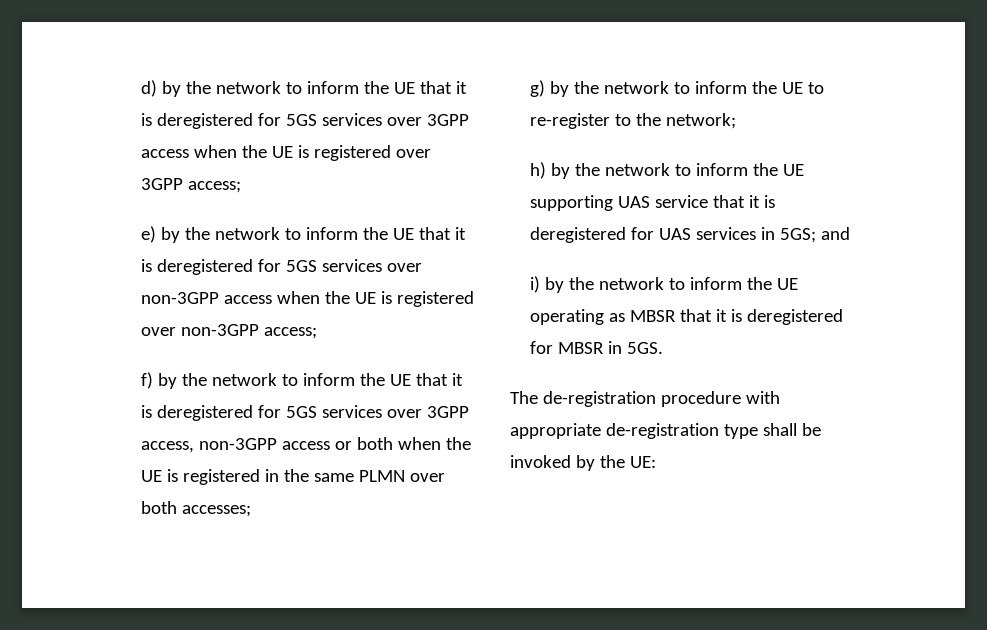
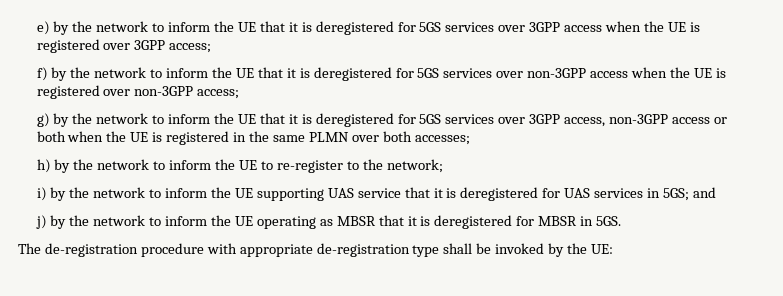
- d) by the network to inform the UE that it is deregistered for 5GS services over 3GPP access when the UE is registered over 3GPP access;
+ e) by the network to inform the UE that it is deregistered for 5GS services over 3GPP access when the UE is registered over 3GPP access;
- e) by the network to inform the UE that it is deregistered for 5GS services over non-3GPP access when the UE is registered over non-3GPP access;
+ f) by the network to inform the UE that it is deregistered for 5GS services over non-3GPP access when the UE is registered over non-3GPP access;
- f) by the network to inform the UE that it is deregistered for 5GS services over 3GPP access, non-3GPP access or both when the UE is registered in the same PLMN over both accesses;
+ g) by the network to inform the UE that it is deregistered for 5GS services over 3GPP access, non-3GPP access or both when the UE is registered in the same PLMN over both accesses;
- g) by the network to inform the UE to re-register to the network;
+ h) by the network to inform the UE to re-register to the network;
- h) by the network to inform the UE supporting UAS service that it is deregistered for UAS services in 5GS; and
+ i) by the network to inform the UE supporting UAS service that it is deregistered for UAS services in 5GS; and
- i) by the network to inform the UE operating as MBSR that it is deregistered for MBSR in 5GS.
+ j) by the network to inform the UE operating as MBSR that it is deregistered for MBSR in 5GS.

